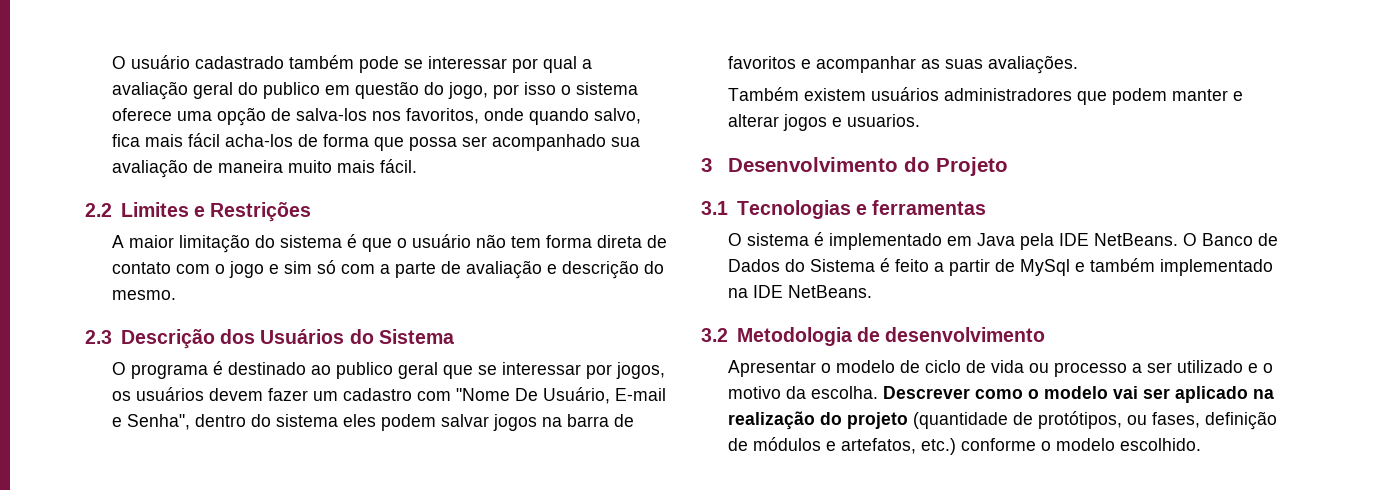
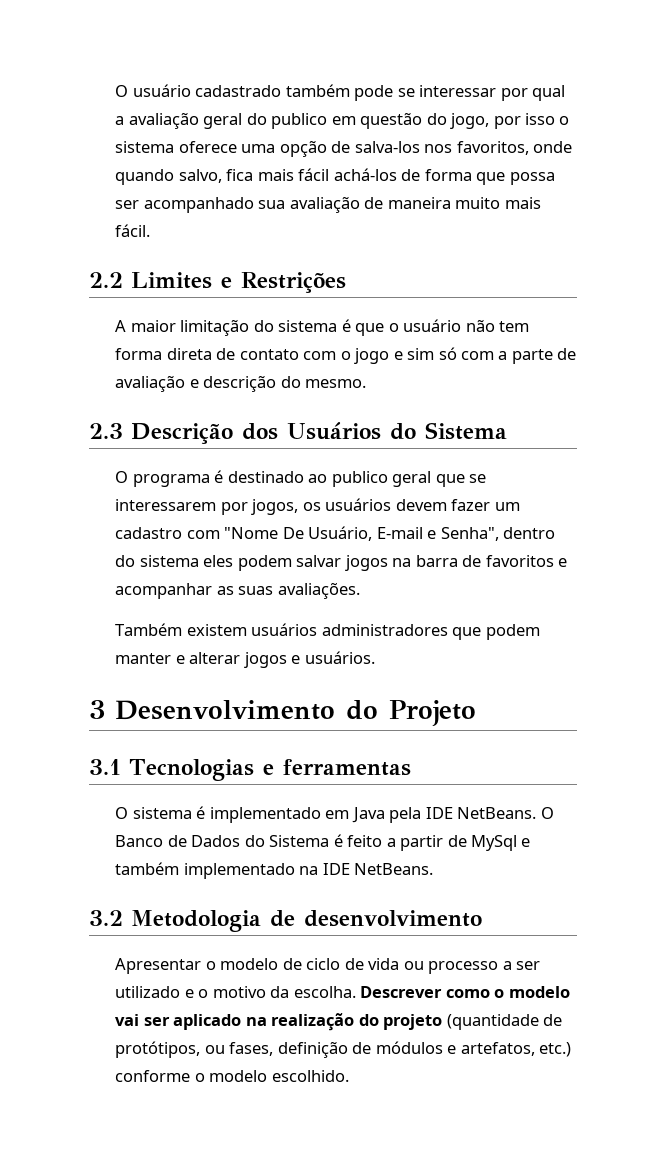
- O usuário cadastrado também pode se interessar por qual a avaliação geral do publico em questão do jogo, por isso o sistema oferece uma opção de salva-los nos favoritos, onde quando salvo, fica mais fácil acha-los de forma que possa ser acompanhado sua avaliação de maneira muito mais fácil.
+ O usuário cadastrado também pode se interessar por qual a avaliação geral do publico em questão do jogo, por isso o sistema oferece uma opção de salva-los nos favoritos, onde quando salvo, fica mais fácil achá-los de forma que possa ser acompanhado sua avaliação de maneira muito mais fácil.
- O programa é destinado ao publico geral que se interessar por jogos, os usuários devem fazer um cadastro com "Nome De Usuário, E-mail e Senha", dentro do sistema eles podem salvar jogos na barra de favoritos e acompanhar as suas avaliações.
+ O programa é destinado ao publico geral que se interessarem por jogos, os usuários devem fazer um cadastro com "Nome De Usuário, E-mail e Senha", dentro do sistema eles podem salvar jogos na barra de favoritos e acompanhar as suas avaliações.
- Também existem usuários administradores que podem manter e alterar jogos e usuarios.
+ Também existem usuários administradores que podem manter e alterar jogos e usuários.

